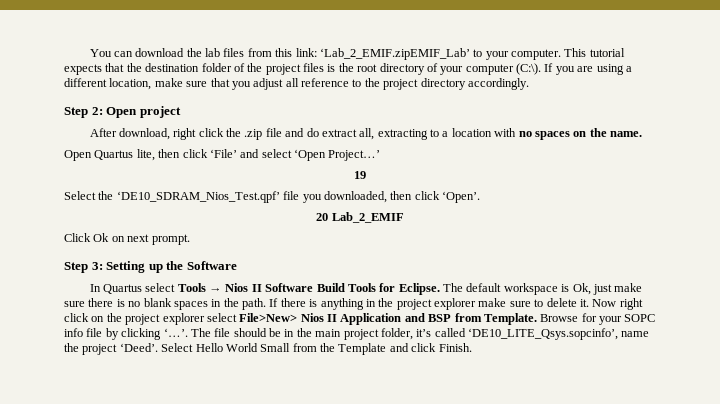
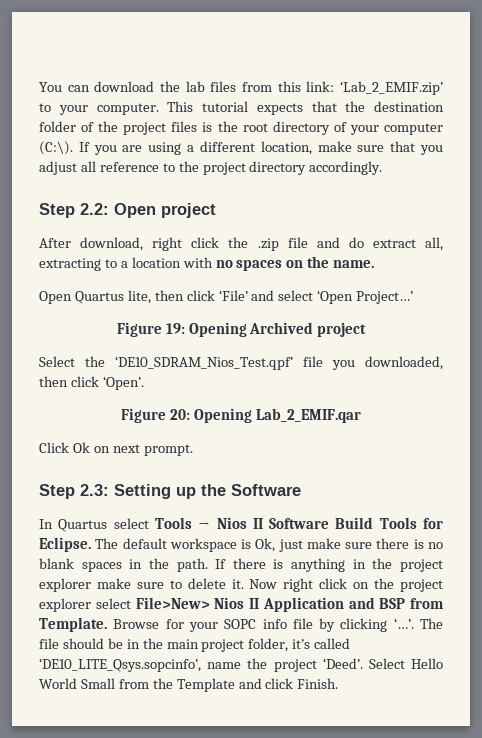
- You can download the lab files from this link: ‘Lab_2_EMIF.zipEMIF_Lab’ to your computer.
+ You can download the lab files from this link: ‘Lab_2_EMIF.zip’ to your computer.
- Step 2: Open project
+ Step 2.2: Open project
- 19
+ Figure 19: Opening Archived project
- 20 Lab_2_EMIF
+ Figure 20: Opening Lab_2_EMIF.qar
- Step 3: Setting up the Software
+ Step 2.3: Setting up the Software

